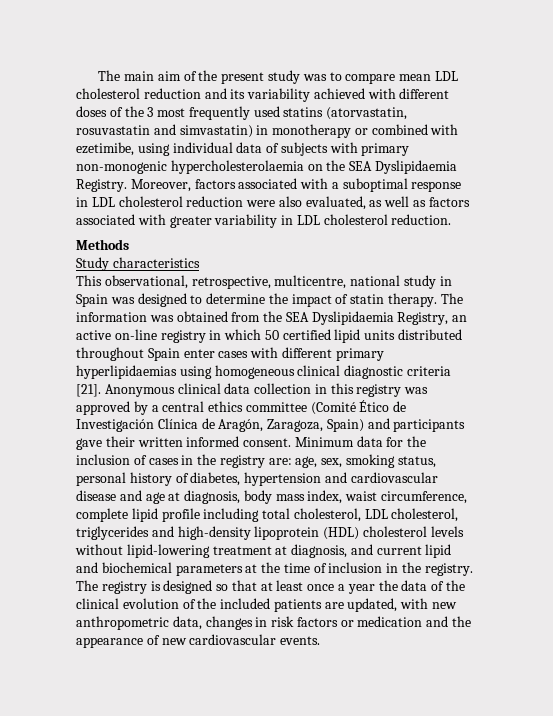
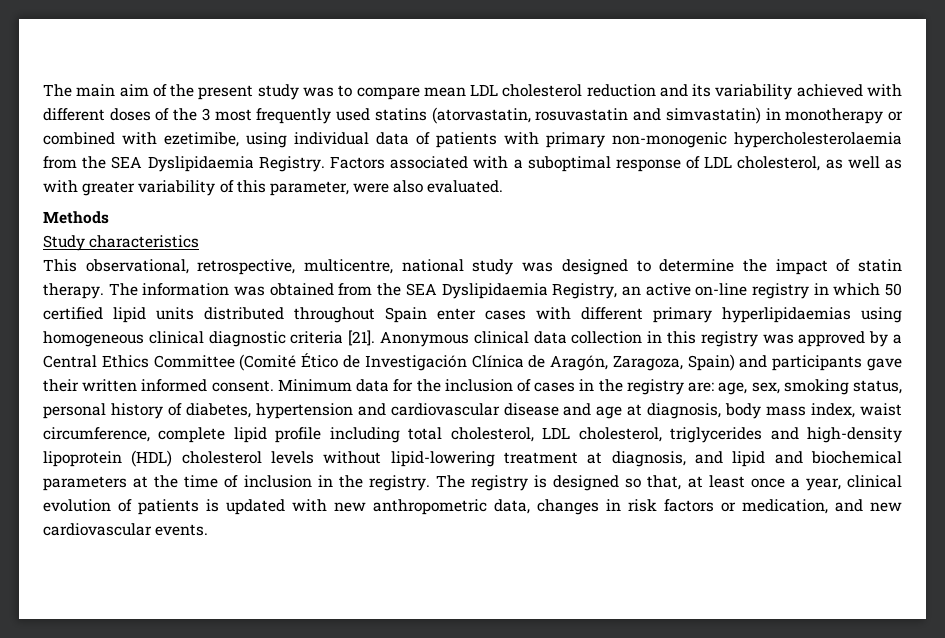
- The main aim of the present study was to compare mean LDL cholesterol reduction and its variability achieved with different doses of the 3 most frequently used statins (atorvastatin, rosuvastatin and simvastatin) in monotherapy or combined with ezetimibe, using individual data of subjects with primary non-monogenic hypercholesterolaemia on the SEA Dyslipidaemia Registry.
+ The main aim of the present study was to compare mean LDL cholesterol reduction and its variability achieved with different doses of the 3 most frequently used statins (atorvastatin, rosuvastatin and simvastatin) in monotherapy or combined with ezetimibe, using individual data of patients with primary non-monogenic hypercholesterolaemia from the SEA Dyslipidaemia Registry.
- Moreover, factors associated with a suboptimal response in LDL cholesterol reduction were also evaluated, as well as factors associated with greater variability in LDL cholesterol reduction.
+ Factors associated with a suboptimal response of LDL cholesterol, as well as with greater variability of this parameter, were also evaluated.
- This observational, retrospective, multicentre, national study in Spain was designed to determine the impact of statin therapy.
+ This observational, retrospective, multicentre, national study was designed to determine the impact of statin therapy.
- Anonymous clinical data collection in this registry was approved by a central ethics committee (Comité Ético de Investigación Clínica de Aragón, Zaragoza, Spain) and participants gave their written informed consent.
+ Anonymous clinical data collection in this registry was approved by a Central Ethics Committee (Comité Ético de Investigación Clínica de Aragón, Zaragoza, Spain) and participants gave their written informed consent.
- age, sex, smoking status, personal history of diabetes, hypertension and cardiovascular disease and age at diagnosis, body mass index, waist circumference, complete lipid profile including total cholesterol, LDL cholesterol, triglycerides and high-density lipoprotein (HDL) cholesterol levels without lipid-lowering treatment at diagnosis, and current lipid and biochemical parameters at the time of inclusion in the registry.
+ age, sex, smoking status, personal history of diabetes, hypertension and cardiovascular disease and age at diagnosis, body mass index, waist circumference, complete lipid profile including total cholesterol, LDL cholesterol, triglycerides and high-density lipoprotein (HDL) cholesterol levels without lipid-lowering treatment at diagnosis, and lipid and biochemical parameters at the time of inclusion in the registry.
- The registry is designed so that at least once a year the data of the clinical evolution of the included patients are updated, with new anthropometric data, changes in risk factors or medication and the appearance of new cardiovascular events.
+ The registry is designed so that, at least once a year, clinical evolution of patients is updated with new anthropometric data, changes in risk factors or medication, and new cardiovascular events.

